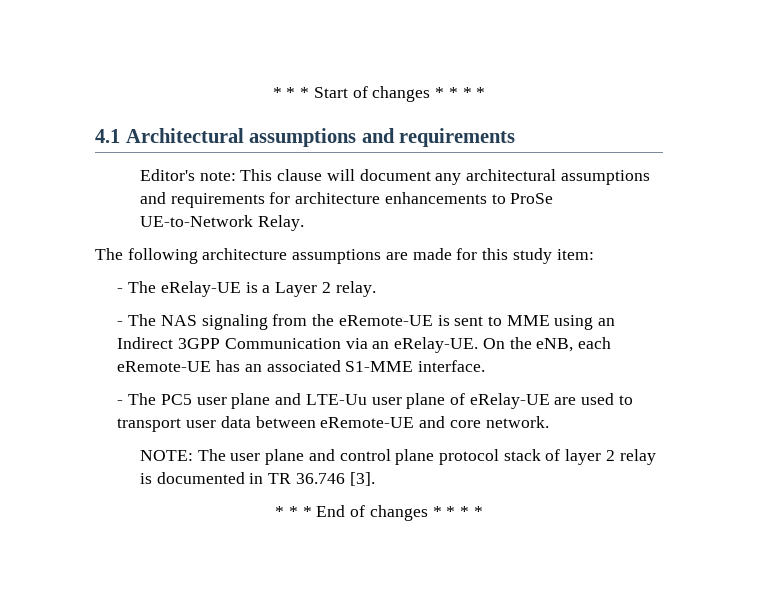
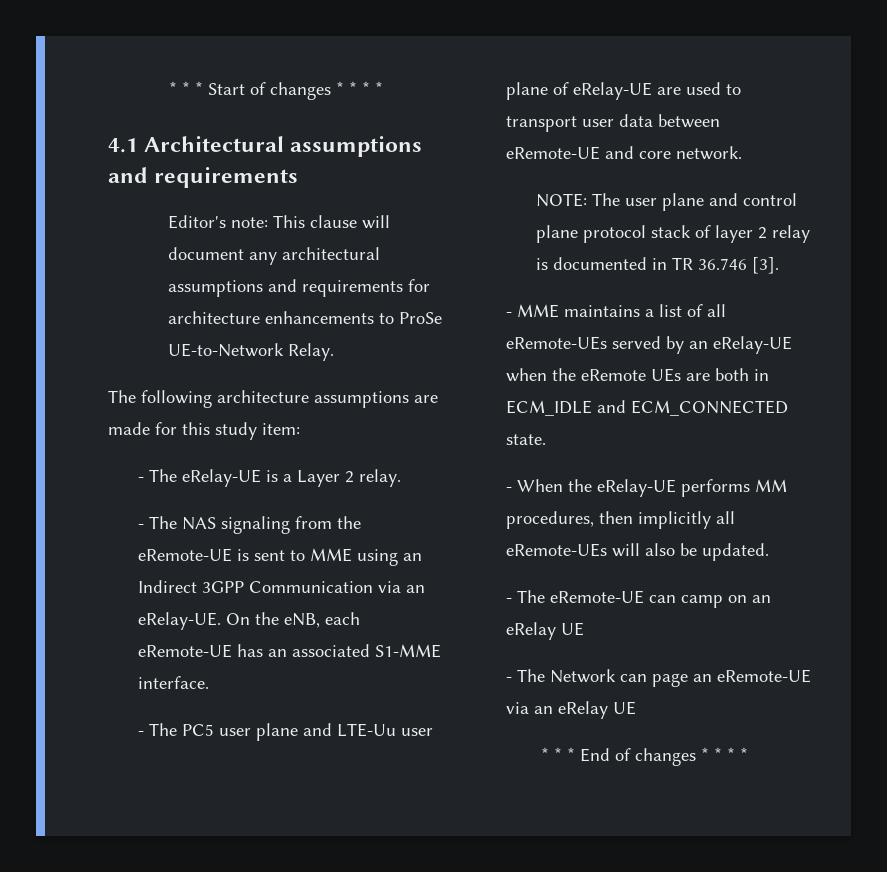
+ - MME maintains a list of all eRemote-UEs served by an eRelay-UE when the eRemote UEs are both in ECM_IDLE and ECM_CONNECTED state.
+ - When the eRelay-UE performs MM procedures, then implicitly all eRemote-UEs will also be updated.
+ - The eRemote-UE can camp on an eRelay UE
+ - The Network can page an eRemote-UE via an eRelay UE

